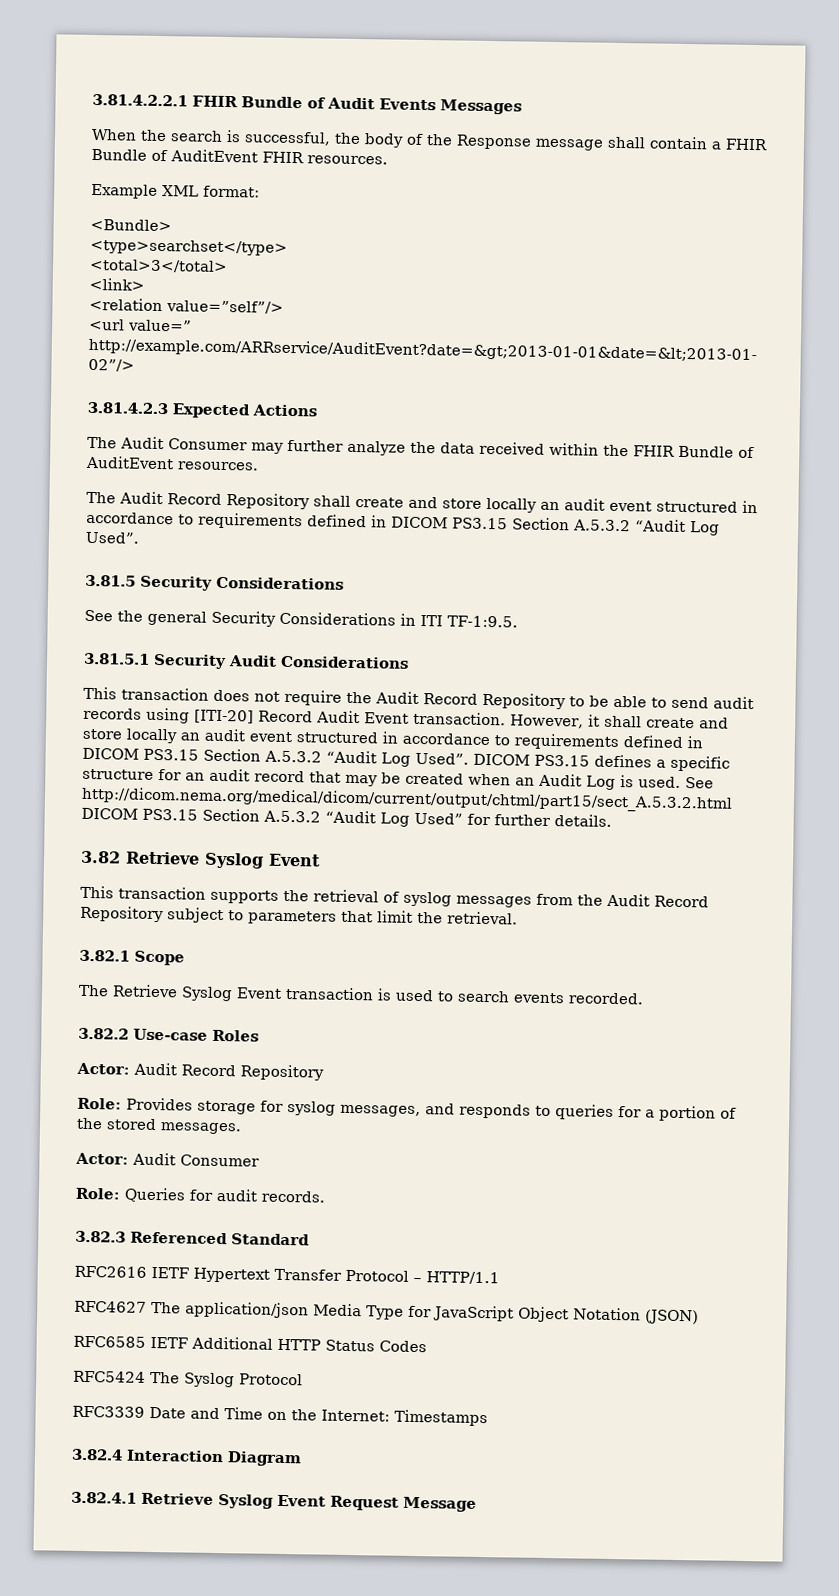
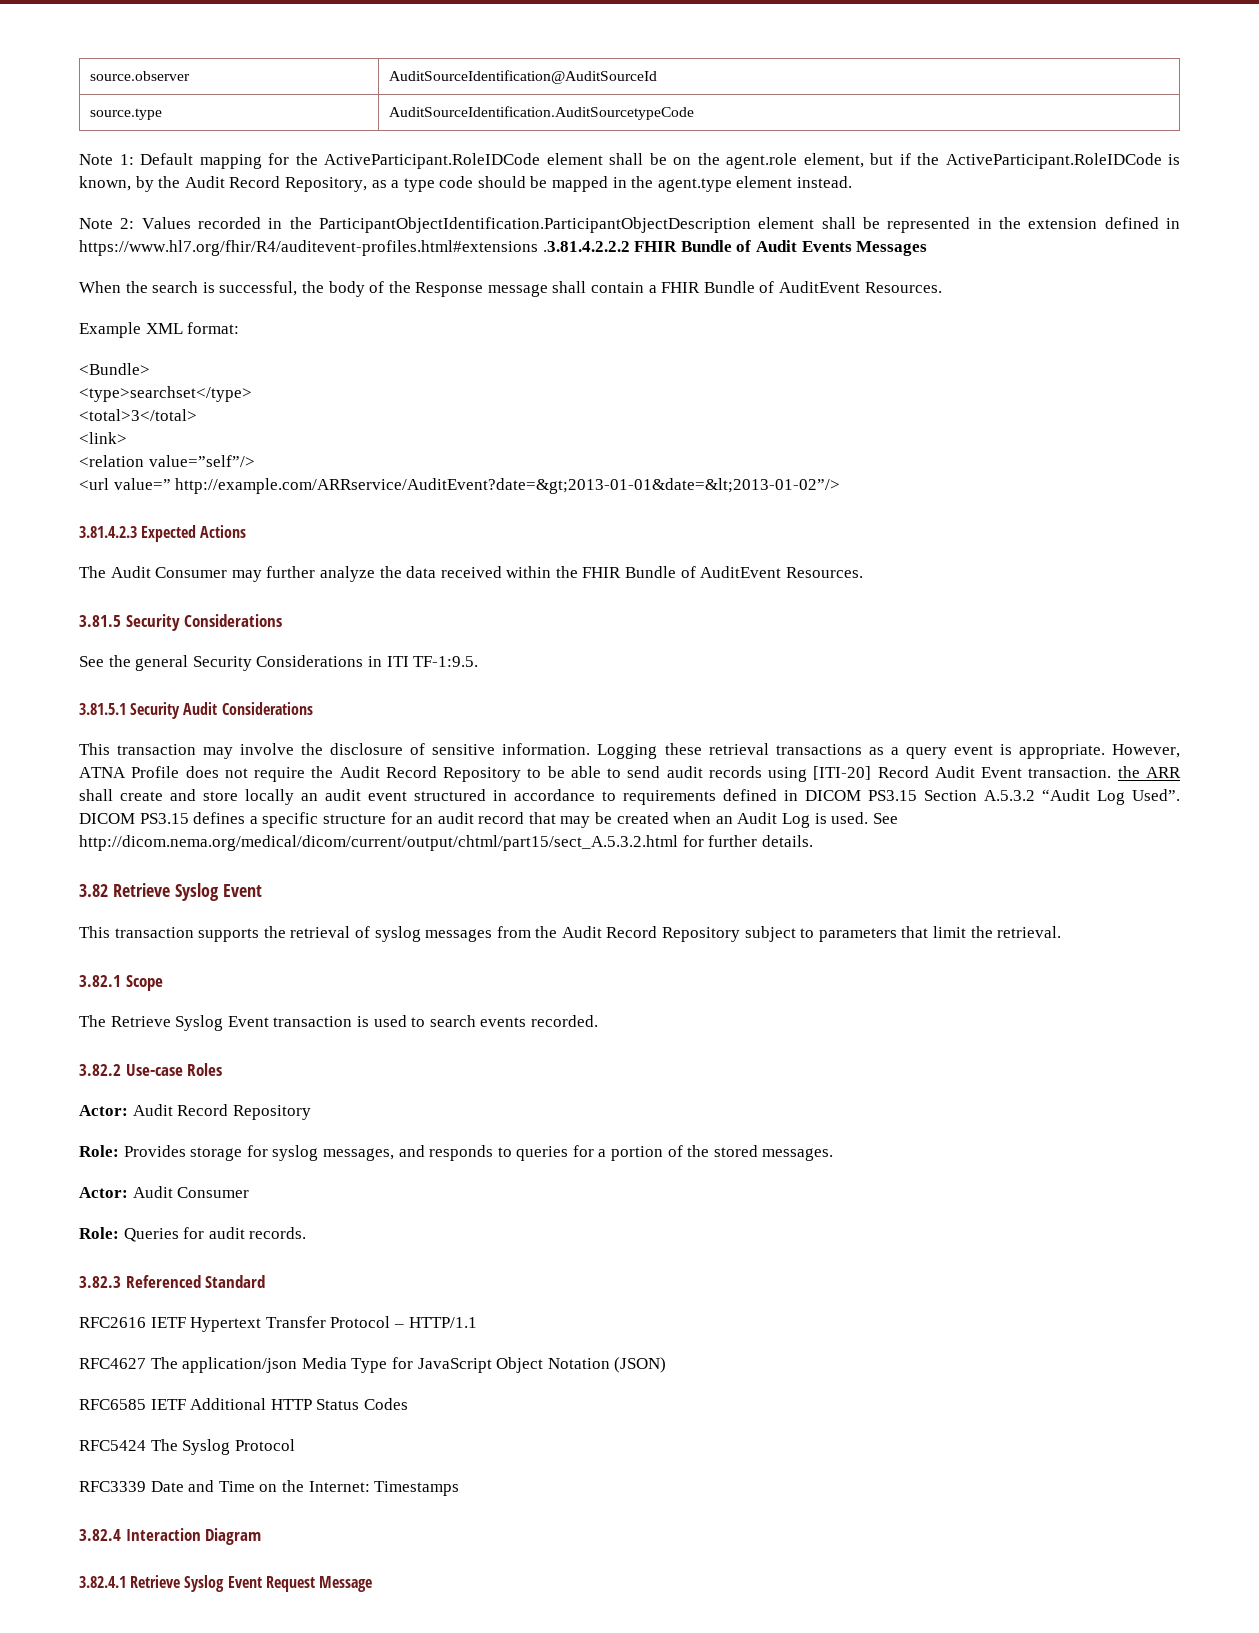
- 3.81.4.2.2.1 FHIR Bundle of Audit Events Messages
+ source.observer | AuditSourceIdentification@AuditSourceId
+ source.type | AuditSourceIdentification.AuditSourcetypeCode
+ Note 1: Default mapping for the ActiveParticipant.RoleIDCode element shall be on the agent.role element, but if the ActiveParticipant.RoleIDCode is known, by the Audit Record Repository, as a type code should be mapped in the agent.type element instead.
+ Note 2: Values recorded in the ParticipantObjectIdentification.ParticipantObjectDescription element shall be represented in the extension defined in https://www.hl7.org/fhir/R4/auditevent-profiles.html#extensions .3.81.4.2.2.2 FHIR Bundle of Audit Events Messages
- When the search is successful, the body of the Response message shall contain a FHIR Bundle of AuditEvent FHIR resources.
+ When the search is successful, the body of the Response message shall contain a FHIR Bundle of AuditEvent Resources.
- The Audit Consumer may further analyze the data received within the FHIR Bundle of AuditEvent resources.
- The Audit Record Repository shall create and store locally an audit event structured in accordance to requirements defined in DICOM PS3.15 Section A.5.3.2 “Audit Log Used”.
+ The Audit Consumer may further analyze the data received within the FHIR Bundle of AuditEvent Resources.
- This transaction does not require the Audit Record Repository to be able to send audit records using [ITI-20] Record Audit Event transaction. However, it shall create and store locally an audit event structured in accordance to requirements defined in DICOM PS3.15 Section A.5.3.2 “Audit Log Used”.
+ This transaction may involve the disclosure of sensitive information. Logging these retrieval transactions as a query event is appropriate. However, ATNA Profile does not require the Audit Record Repository to be able to send audit records using [ITI-20] Record Audit Event transaction. the ARR shall create and store locally an audit event structured in accordance to requirements defined in DICOM PS3.15 Section A.5.3.2 “Audit Log Used”.
- See http://dicom.nema.org/medical/dicom/current/output/chtml/part15/sect_A.5.3.2.html DICOM PS3.15 Section A.5.3.2 “Audit Log Used” for further details.
+ See http://dicom.nema.org/medical/dicom/current/output/chtml/part15/sect_A.5.3.2.html for further details.

